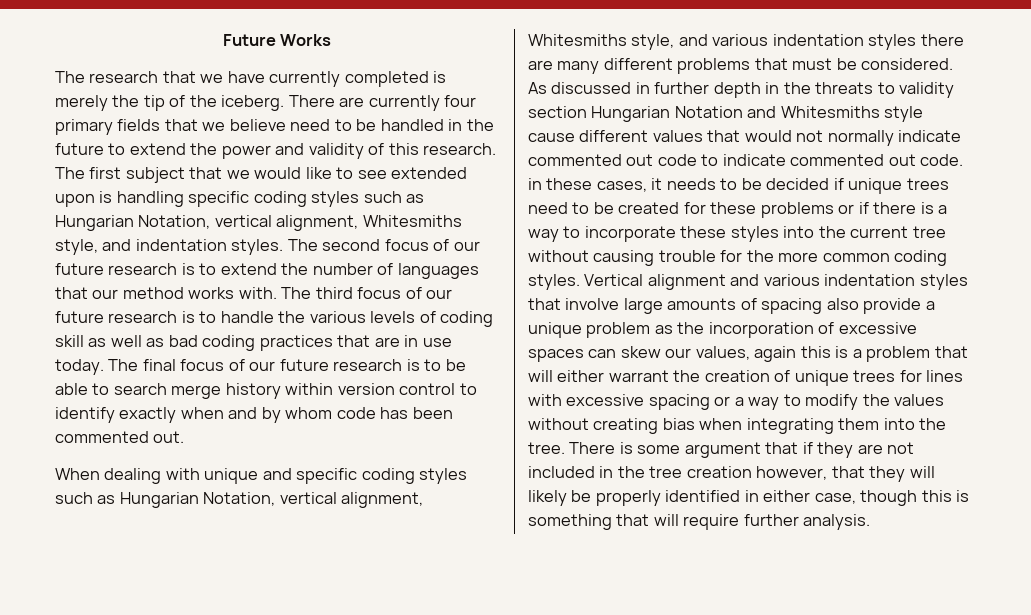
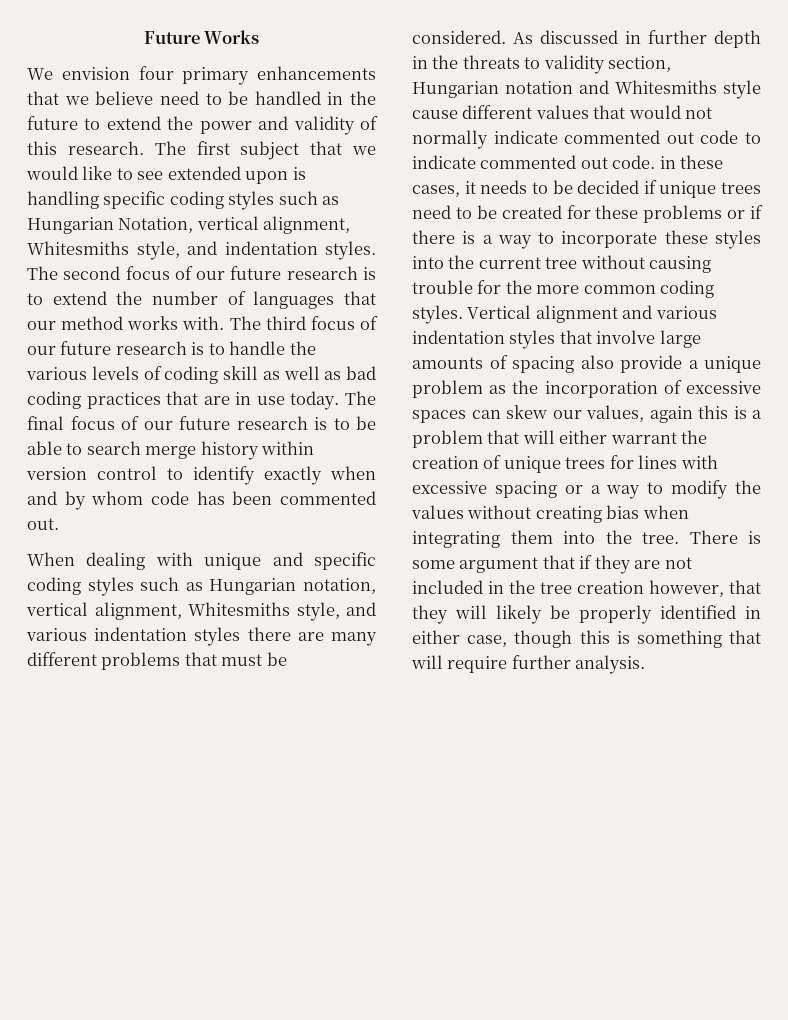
- The research that we have currently completed is merely the tip of the iceberg. There are currently four primary fields that we believe need to be handled in the future to extend the power and validity of this research.
+ We envision four primary enhancements that we believe need to be handled in the future to extend the power and validity of this research.
- When dealing with unique and specific coding styles such as Hungarian Notation, vertical alignment, Whitesmiths style, and various indentation styles there are many different problems that must be considered.
+ When dealing with unique and specific coding styles such as Hungarian notation, vertical alignment, Whitesmiths style, and various indentation styles there are many different problems that must be considered.
- As discussed in further depth in the threats to validity section Hungarian Notation and Whitesmiths style cause different values that would not normally indicate commented out code to indicate commented out code. in these cases, it needs to be decided if unique trees need to be created for these problems or if there is a way to incorporate these styles into the current tree without causing trouble for the more common coding styles.
+ As discussed in further depth in the threats to validity section, Hungarian notation and Whitesmiths style cause different values that would not normally indicate commented out code to indicate commented out code. in these cases, it needs to be decided if unique trees need to be created for these problems or if there is a way to incorporate these styles into the current tree without causing trouble for the more common coding styles.

